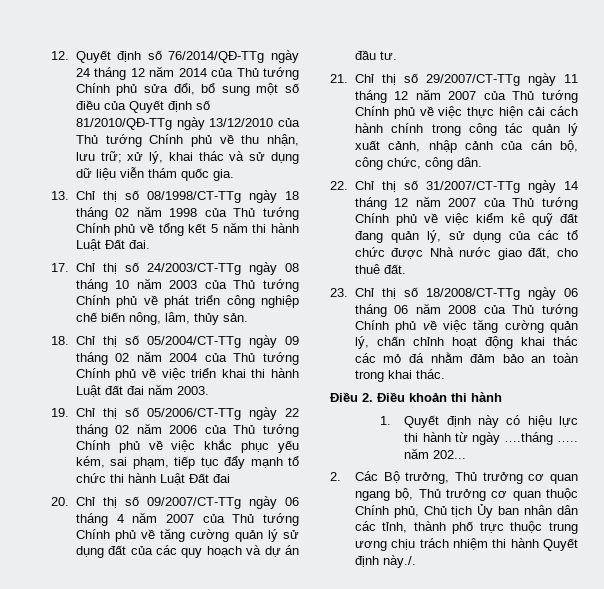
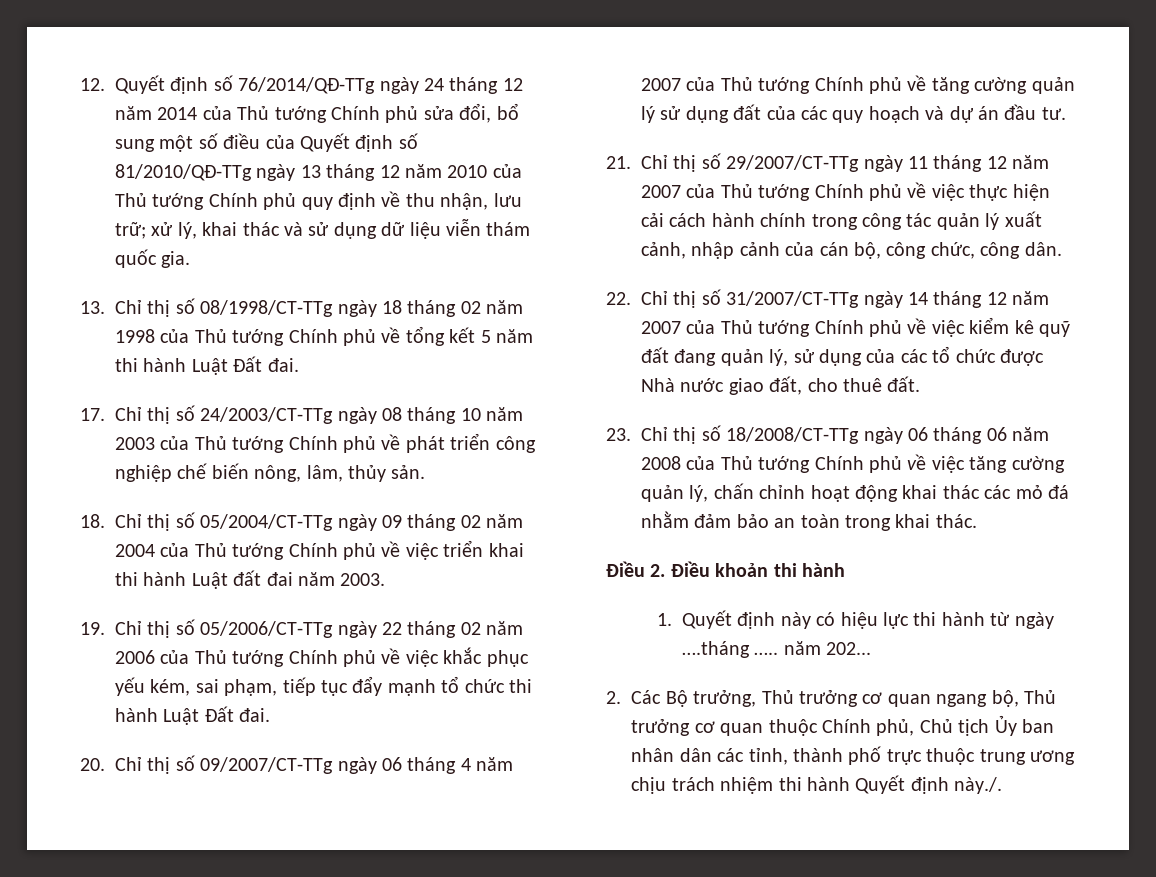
- 12. Quyết định số 76/2014/QĐ-TTg ngày 24 tháng 12 năm 2014 của Thủ tướng Chính phủ sửa đổi, bổ sung một số điều của Quyết định số 81/2010/QĐ-TTg ngày 13/12/2010 của Thủ tướng Chính phủ về thu nhận, lưu trữ; xử lý, khai thác và sử dụng dữ liệu viễn thám quốc gia.
+ 12. Quyết định số 76/2014/QĐ-TTg ngày 24 tháng 12 năm 2014 của Thủ tướng Chính phủ sửa đổi, bổ sung một số điều của Quyết định số 81/2010/QĐ-TTg ngày 13 tháng 12 năm 2010 của Thủ tướng Chính phủ quy định về thu nhận, lưu trữ; xử lý, khai thác và sử dụng dữ liệu viễn thám quốc gia.
- 19. Chỉ thị số 05/2006/CT-TTg ngày 22 tháng 02 năm 2006 của Thủ tướng Chính phủ về việc khắc phục yếu kém, sai phạm, tiếp tục đẩy mạnh tổ chức thi hành Luật Đất đai
+ 19. Chỉ thị số 05/2006/CT-TTg ngày 22 tháng 02 năm 2006 của Thủ tướng Chính phủ về việc khắc phục yếu kém, sai phạm, tiếp tục đẩy mạnh tổ chức thi hành Luật Đất đai.

